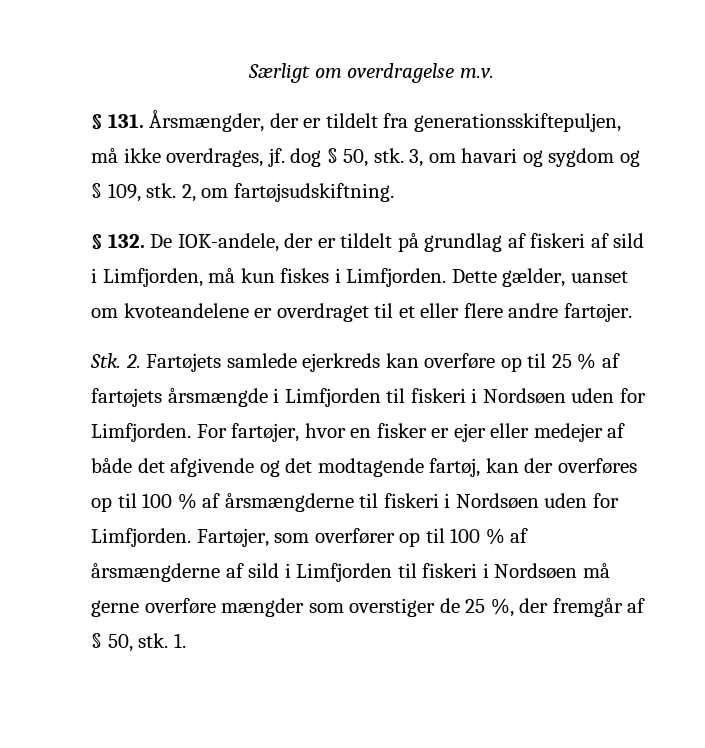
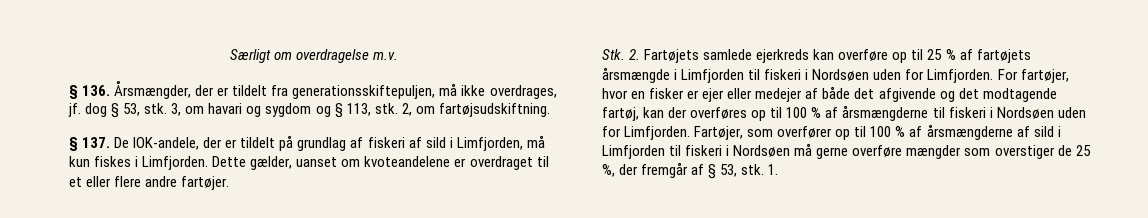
- § 131. Årsmængder, der er tildelt fra generationsskiftepuljen, må ikke overdrages, jf. dog § 50, stk.
+ § 136. Årsmængder, der er tildelt fra generationsskiftepuljen, må ikke overdrages, jf. dog § 53, stk.
- 3, om havari og sygdom og § 109, stk.
+ 3, om havari og sygdom og § 113, stk.
- § 132. De IOK-andele, der er tildelt på grundlag af fiskeri af sild i Limfjorden, må kun fiskes i Limfjorden.
+ § 137. De IOK-andele, der er tildelt på grundlag af fiskeri af sild i Limfjorden, må kun fiskes i Limfjorden.
- Fartøjer, som overfører op til 100 % af årsmængderne af sild i Limfjorden til fiskeri i Nordsøen må gerne overføre mængder som overstiger de 25 %, der fremgår af § 50, stk.
+ Fartøjer, som overfører op til 100 % af årsmængderne af sild i Limfjorden til fiskeri i Nordsøen må gerne overføre mængder som overstiger de 25 %, der fremgår af § 53, stk.

